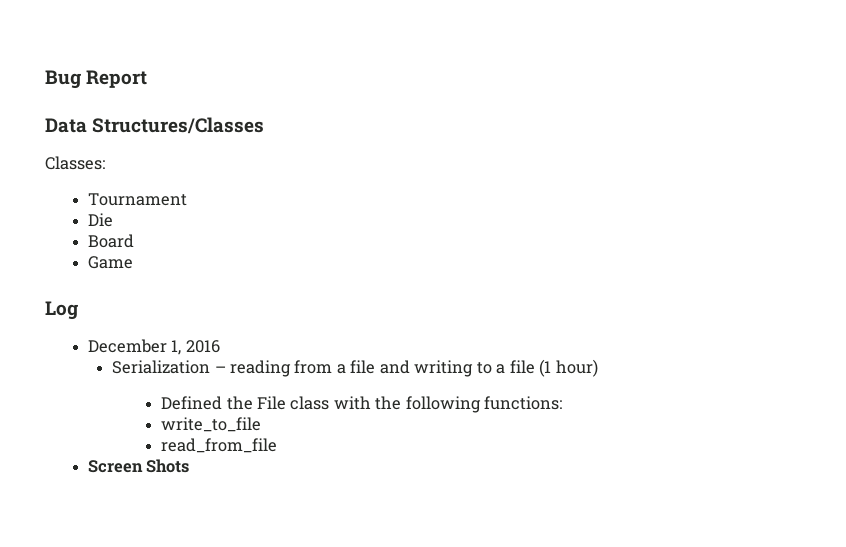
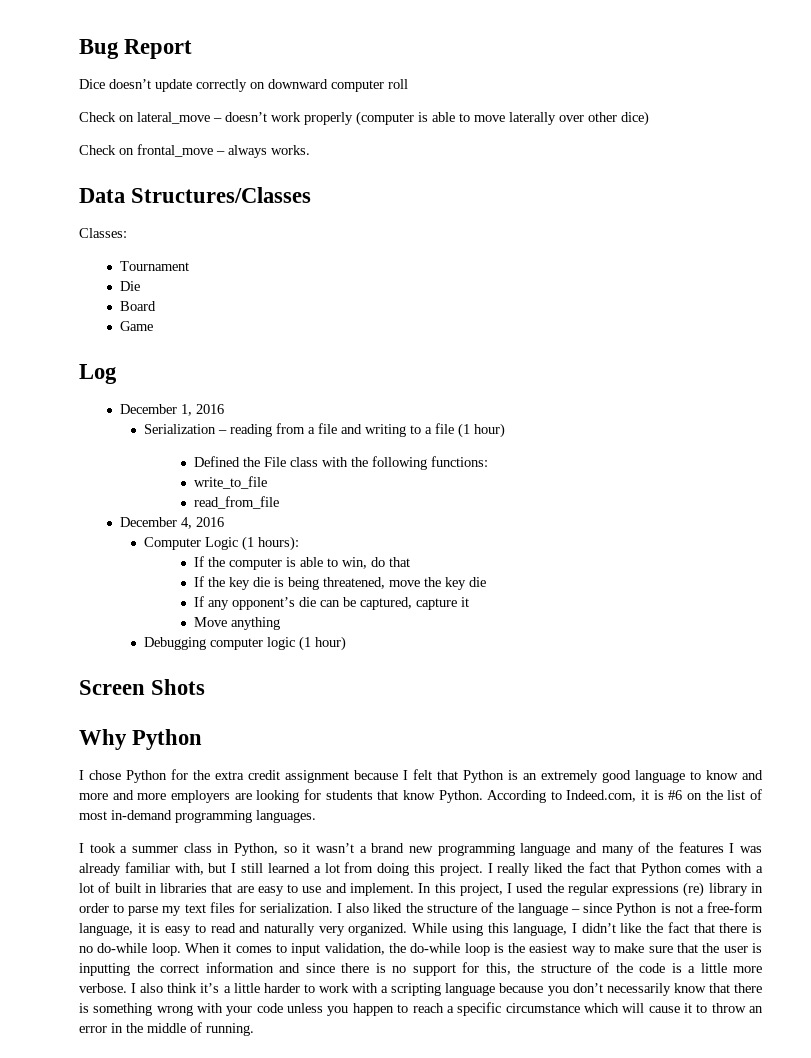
+ Dice doesn’t update correctly on downward computer roll
+ Check on lateral_move – doesn’t work properly (computer is able to move laterally over other dice)
+ Check on frontal_move – always works.
+ December 4, 2016
+ Computer Logic (1 hours):
+ If the computer is able to win, do that
+ If the key die is being threatened, move the key die
+ If any opponent’s die can be captured, capture it
+ Move anything
+ Debugging computer logic (1 hour)
  Screen Shots
+ Why Python
+ I chose Python for the extra credit assignment because I felt that Python is an extremely good language to know and more and more employers are looking for students that know Python. According to Indeed.com, it is #6 on the list of most in-demand programming languages.
+ I took a summer class in Python, so it wasn’t a brand new programming language and many of the features I was already familiar with, but I still learned a lot from doing this project. I really liked the fact that Python comes with a lot of built in libraries that are easy to use and implement. In this project, I used the regular expressions (re) library in order to parse my text files for serialization. I also liked the structure of the language – since Python is not a free-form language, it is easy to read and naturally very organized. While using this language, I didn’t like the fact that there is no do-while loop. When it comes to input validation, the do-while loop is the easiest way to make sure that the user is inputting the correct information and since there is no support for this, the structure of the code is a little more verbose. I also think it’s a little harder to work with a scripting language because you don’t necessarily know that there is something wrong with your code unless you happen to reach a specific circumstance which will cause it to throw an error in the middle of running.

